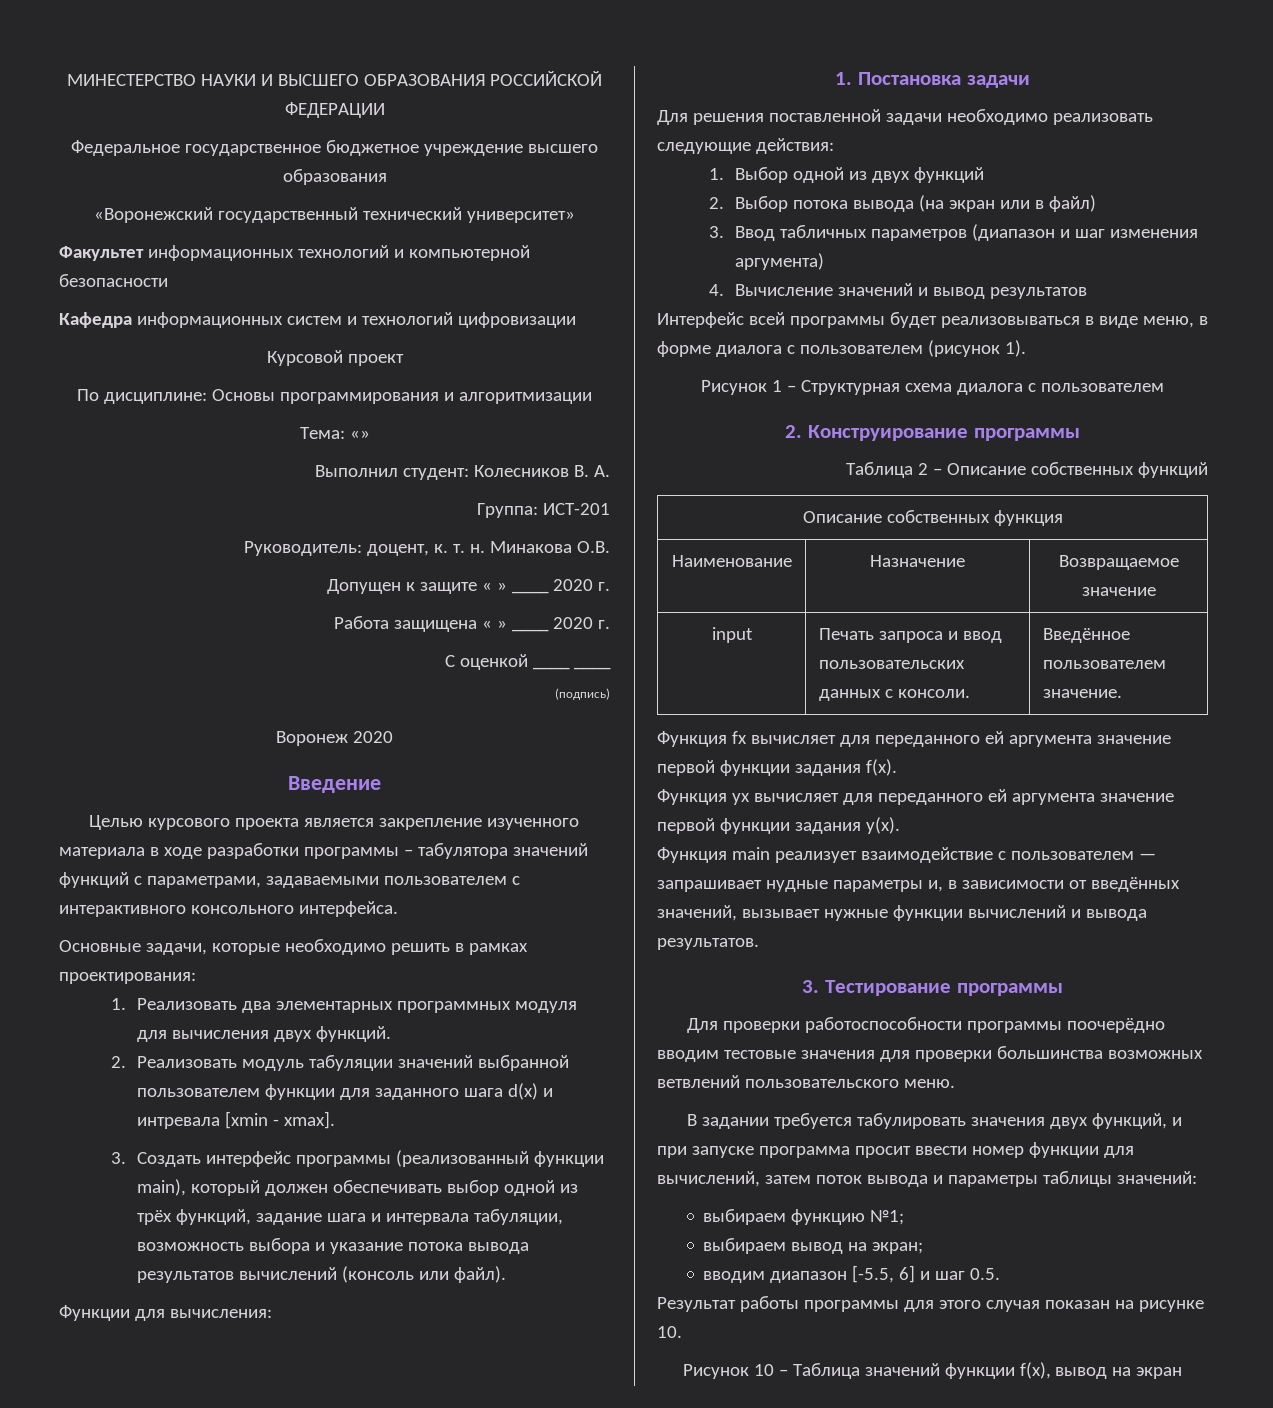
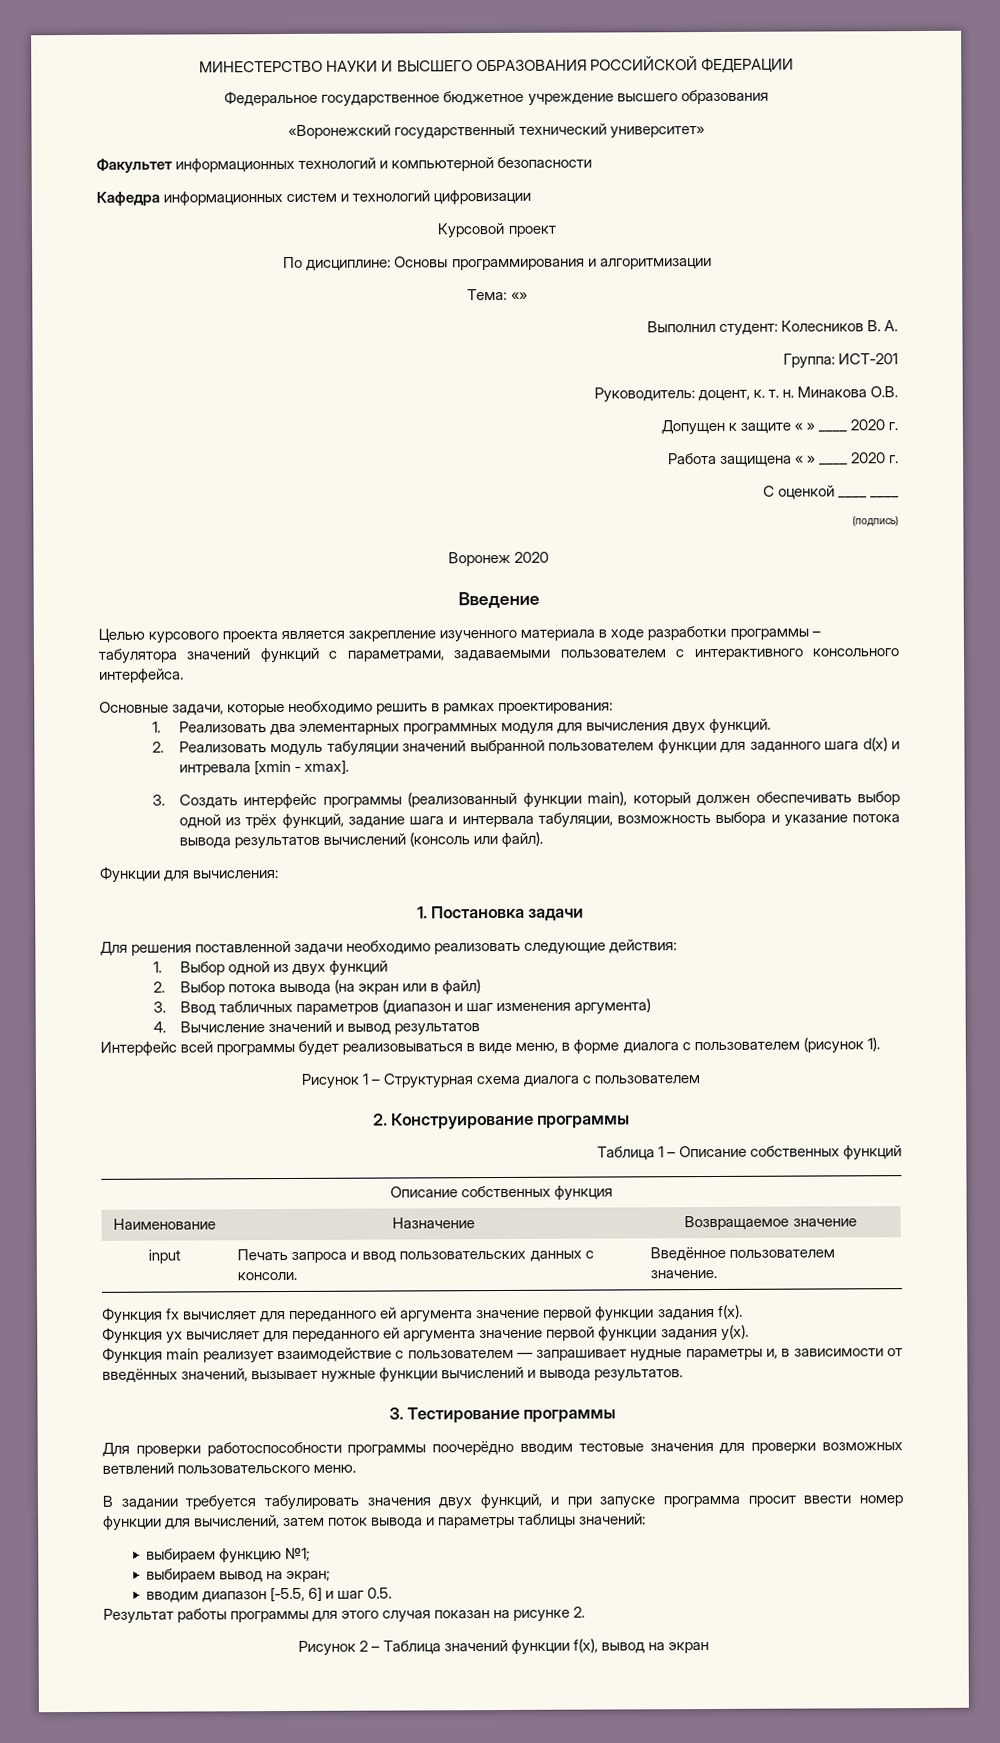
- Таблица 2 – Описание собственных функций
+ Таблица 1 – Описание собственных функций
- Для проверки работоспособности программы поочерёдно вводим тестовые значения для проверки большинства возможных ветвлений пользовательского меню.
+ Для проверки работоспособности программы поочерёдно вводим тестовые значения для проверки возможных ветвлений пользовательского меню.
- Результат работы программы для этого случая показан на рисунке 10.
- Рисунок 10 – Таблица значений функции f(x), вывод на экран
+ Результат работы программы для этого случая показан на рисунке 2.
+ Рисунок 2 – Таблица значений функции f(x), вывод на экран

